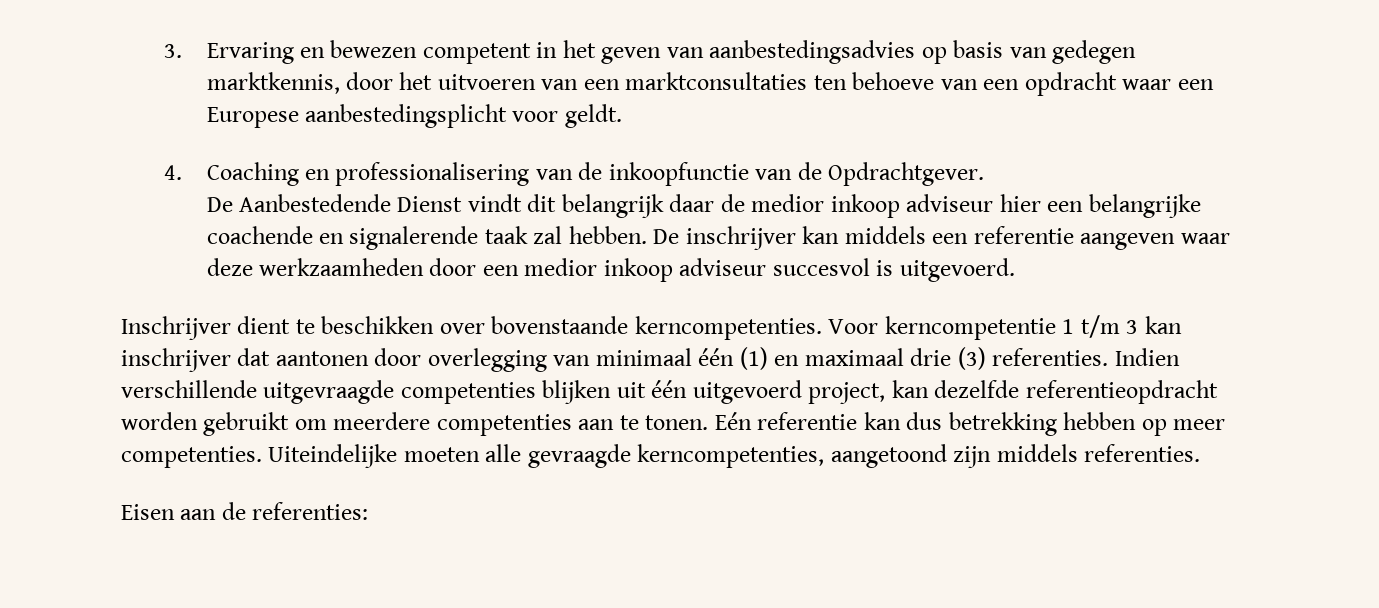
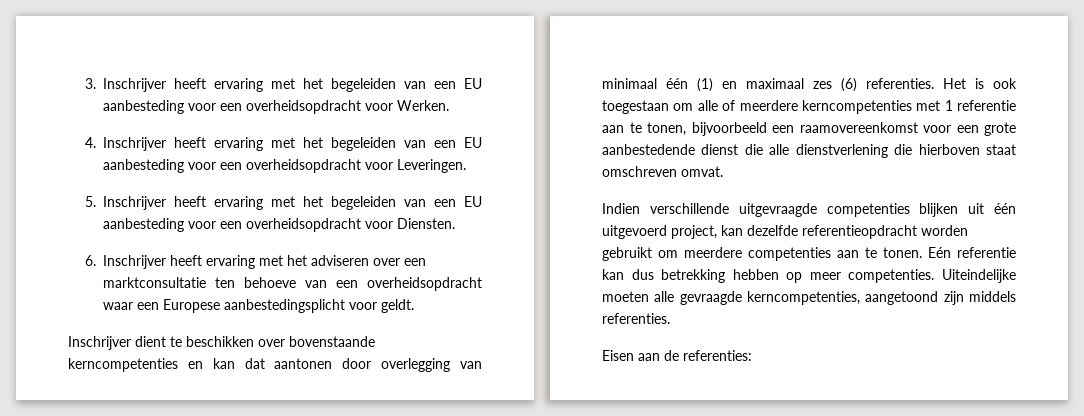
- 3. Ervaring en bewezen competent in het geven van aanbestedingsadvies op basis van gedegen marktkennis, door het uitvoeren van een marktconsultaties ten behoeve van een opdracht waar een Europese aanbestedingsplicht voor geldt.
+ 3. Inschrijver heeft ervaring met het begeleiden van een EU aanbesteding voor een overheidsopdracht voor Werken.
+ 4. Inschrijver heeft ervaring met het begeleiden van een EU aanbesteding voor een overheidsopdracht voor Leveringen.
+ 5. Inschrijver heeft ervaring met het begeleiden van een EU aanbesteding voor een overheidsopdracht voor Diensten.
+ 6. Inschrijver heeft ervaring met het adviseren over een marktconsultatie ten behoeve van een overheidsopdracht waar een Europese aanbestedingsplicht voor geldt.
- 4. Coaching en professionalisering van de inkoopfunctie van de Opdrachtgever.
- De Aanbestedende Dienst vindt dit belangrijk daar de medior inkoop adviseur hier een belangrijke coachende en signalerende taak zal hebben. De inschrijver kan middels een referentie aangeven waar deze werkzaamheden door een medior inkoop adviseur succesvol is uitgevoerd.
- Inschrijver dient te beschikken over bovenstaande kerncompetenties. Voor kerncompetentie 1 t/m 3 kan inschrijver dat aantonen door overlegging van minimaal één (1) en maximaal drie (3) referenties. Indien verschillende uitgevraagde competenties blijken uit één uitgevoerd project, kan dezelfde referentieopdracht worden gebruikt om meerdere competenties aan te tonen.
+ Inschrijver dient te beschikken over bovenstaande kerncompetenties en kan dat aantonen door overlegging van minimaal één (1) en maximaal zes (6) referenties. Het is ook toegestaan om alle of meerdere kerncompetenties met 1 referentie aan te tonen, bijvoorbeeld een raamovereenkomst voor een grote aanbestedende dienst die alle dienstverlening die hierboven staat omschreven omvat.
+ Indien verschillende uitgevraagde competenties blijken uit één uitgevoerd project, kan dezelfde referentieopdracht worden gebruikt om meerdere competenties aan te tonen.

